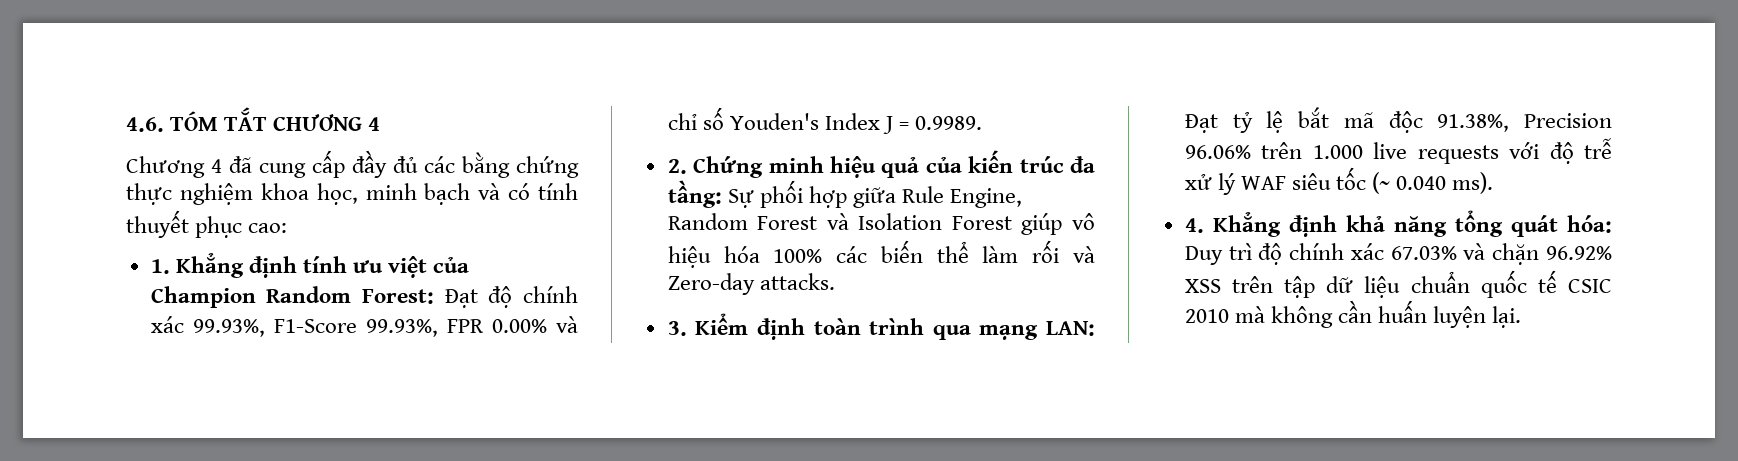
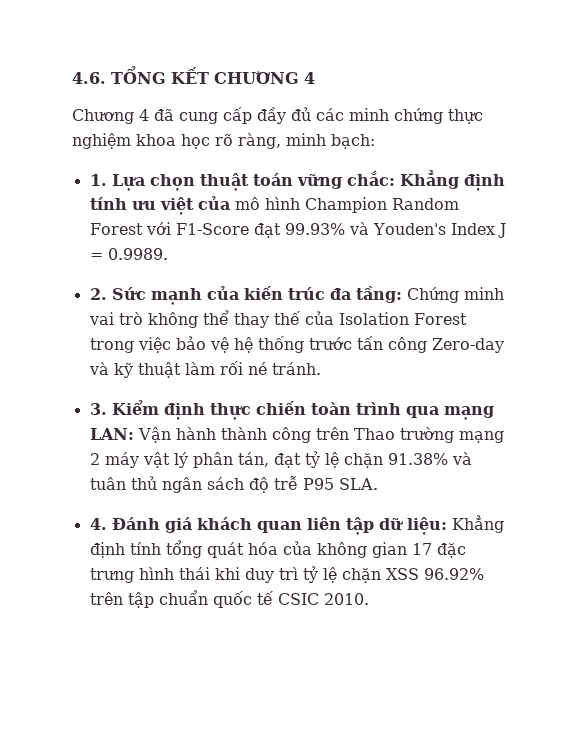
- 4.6. TÓM TẮT CHƯƠNG 4
+ 4.6. TỔNG KẾT CHƯƠNG 4
- Chương 4 đã cung cấp đầy đủ các bằng chứng thực nghiệm khoa học, minh bạch và có tính thuyết phục cao:
- 1. Khẳng định tính ưu việt của Champion Random Forest: Đạt độ chính xác 99.93%, F1-Score 99.93%, FPR 0.00% và chỉ số Youden's Index J = 0.9989.
+ Chương 4 đã cung cấp đầy đủ các minh chứng thực nghiệm khoa học rõ ràng, minh bạch:
+ 1. Lựa chọn thuật toán vững chắc: Khẳng định tính ưu việt của mô hình Champion Random Forest với F1-Score đạt 99.93% và Youden's Index J = 0.9989.
- 2. Chứng minh hiệu quả của kiến trúc đa tầng: Sự phối hợp giữa Rule Engine, Random Forest và Isolation Forest giúp vô hiệu hóa 100% các biến thể làm rối và Zero-day attacks.
+ 2. Sức mạnh của kiến trúc đa tầng: Chứng minh vai trò không thể thay thế của Isolation Forest trong việc bảo vệ hệ thống trước tấn công Zero-day và kỹ thuật làm rối né tránh.
- 3. Kiểm định toàn trình qua mạng LAN: Đạt tỷ lệ bắt mã độc 91.38%, Precision 96.06% trên 1.000 live requests với độ trễ xử lý WAF siêu tốc (~ 0.040 ms).
- 4. Khẳng định khả năng tổng quát hóa: Duy trì độ chính xác 67.03% và chặn 96.92% XSS trên tập dữ liệu chuẩn quốc tế CSIC 2010 mà không cần huấn luyện lại.
+ 3. Kiểm định thực chiến toàn trình qua mạng LAN: Vận hành thành công trên Thao trường mạng 2 máy vật lý phân tán, đạt tỷ lệ chặn 91.38% và tuân thủ ngân sách độ trễ P95 SLA.
+ 4. Đánh giá khách quan liên tập dữ liệu: Khẳng định tính tổng quát hóa của không gian 17 đặc trưng hình thái khi duy trì tỷ lệ chặn XSS 96.92% trên tập chuẩn quốc tế CSIC 2010.

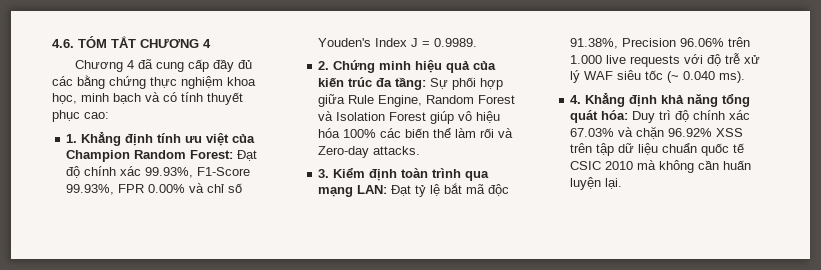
- 4.6. TỔNG KẾT CHƯƠNG 4
+ 4.6. TÓM TẮT CHƯƠNG 4
- Chương 4 đã cung cấp đầy đủ các minh chứng thực nghiệm khoa học rõ ràng, minh bạch:
- 1. Lựa chọn thuật toán vững chắc: Khẳng định tính ưu việt của mô hình Champion Random Forest với F1-Score đạt 99.93% và Youden's Index J = 0.9989.
+ Chương 4 đã cung cấp đầy đủ các bằng chứng thực nghiệm khoa học, minh bạch và có tính thuyết phục cao:
+ 1. Khẳng định tính ưu việt của Champion Random Forest: Đạt độ chính xác 99.93%, F1-Score 99.93%, FPR 0.00% và chỉ số Youden's Index J = 0.9989.
- 2. Sức mạnh của kiến trúc đa tầng: Chứng minh vai trò không thể thay thế của Isolation Forest trong việc bảo vệ hệ thống trước tấn công Zero-day và kỹ thuật làm rối né tránh.
+ 2. Chứng minh hiệu quả của kiến trúc đa tầng: Sự phối hợp giữa Rule Engine, Random Forest và Isolation Forest giúp vô hiệu hóa 100% các biến thể làm rối và Zero-day attacks.
- 3. Kiểm định thực chiến toàn trình qua mạng LAN: Vận hành thành công trên Thao trường mạng 2 máy vật lý phân tán, đạt tỷ lệ chặn 91.38% và tuân thủ ngân sách độ trễ P95 SLA.
- 4. Đánh giá khách quan liên tập dữ liệu: Khẳng định tính tổng quát hóa của không gian 17 đặc trưng hình thái khi duy trì tỷ lệ chặn XSS 96.92% trên tập chuẩn quốc tế CSIC 2010.
+ 3. Kiểm định toàn trình qua mạng LAN: Đạt tỷ lệ bắt mã độc 91.38%, Precision 96.06% trên 1.000 live requests với độ trễ xử lý WAF siêu tốc (~ 0.040 ms).
+ 4. Khẳng định khả năng tổng quát hóa: Duy trì độ chính xác 67.03% và chặn 96.92% XSS trên tập dữ liệu chuẩn quốc tế CSIC 2010 mà không cần huấn luyện lại.

